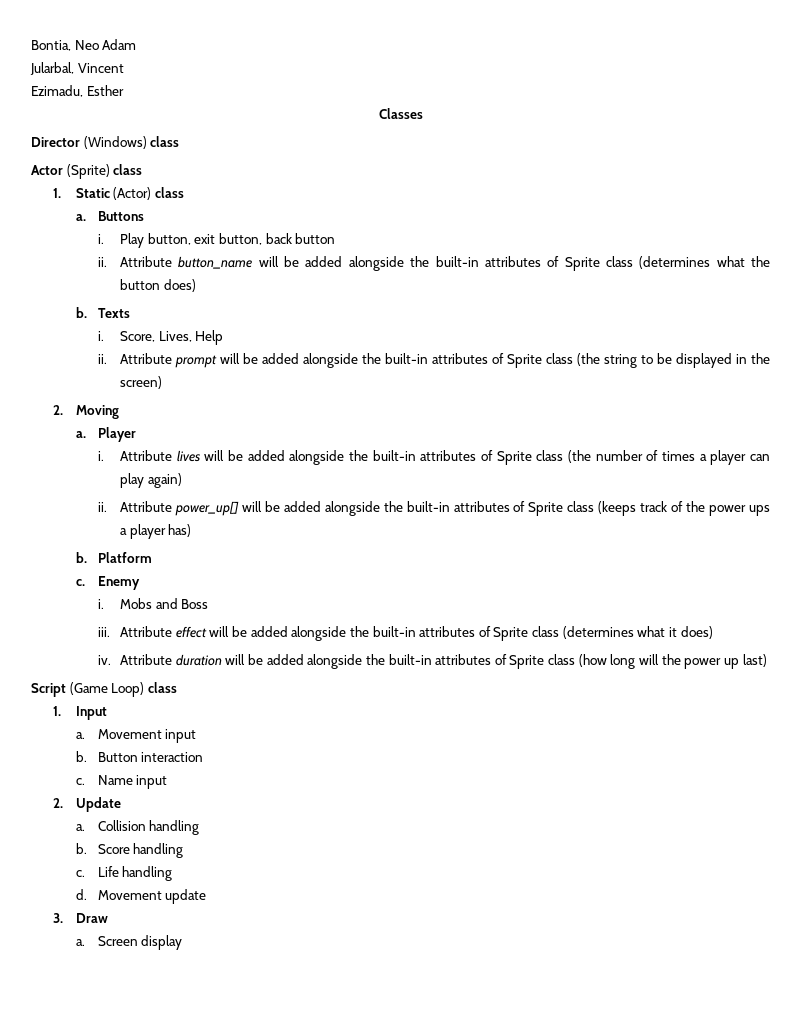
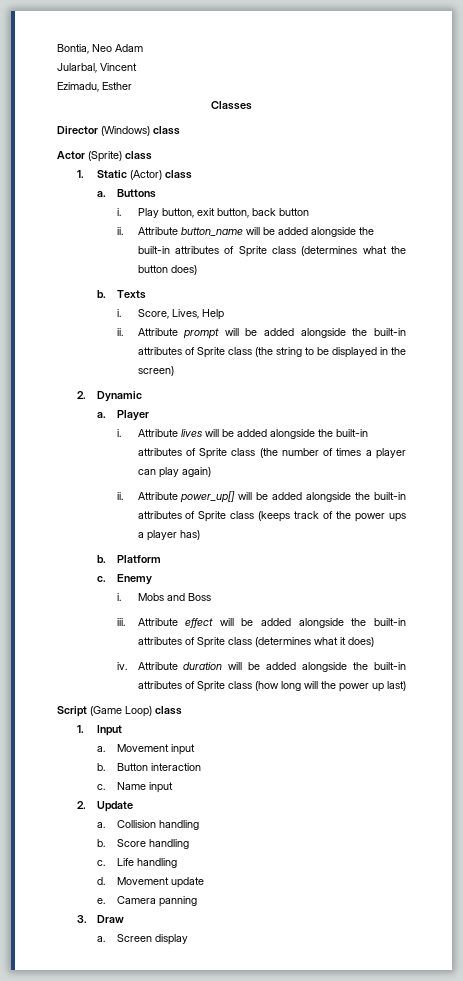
- 2. Moving
+ 2. Dynamic
+ e. Camera panning

